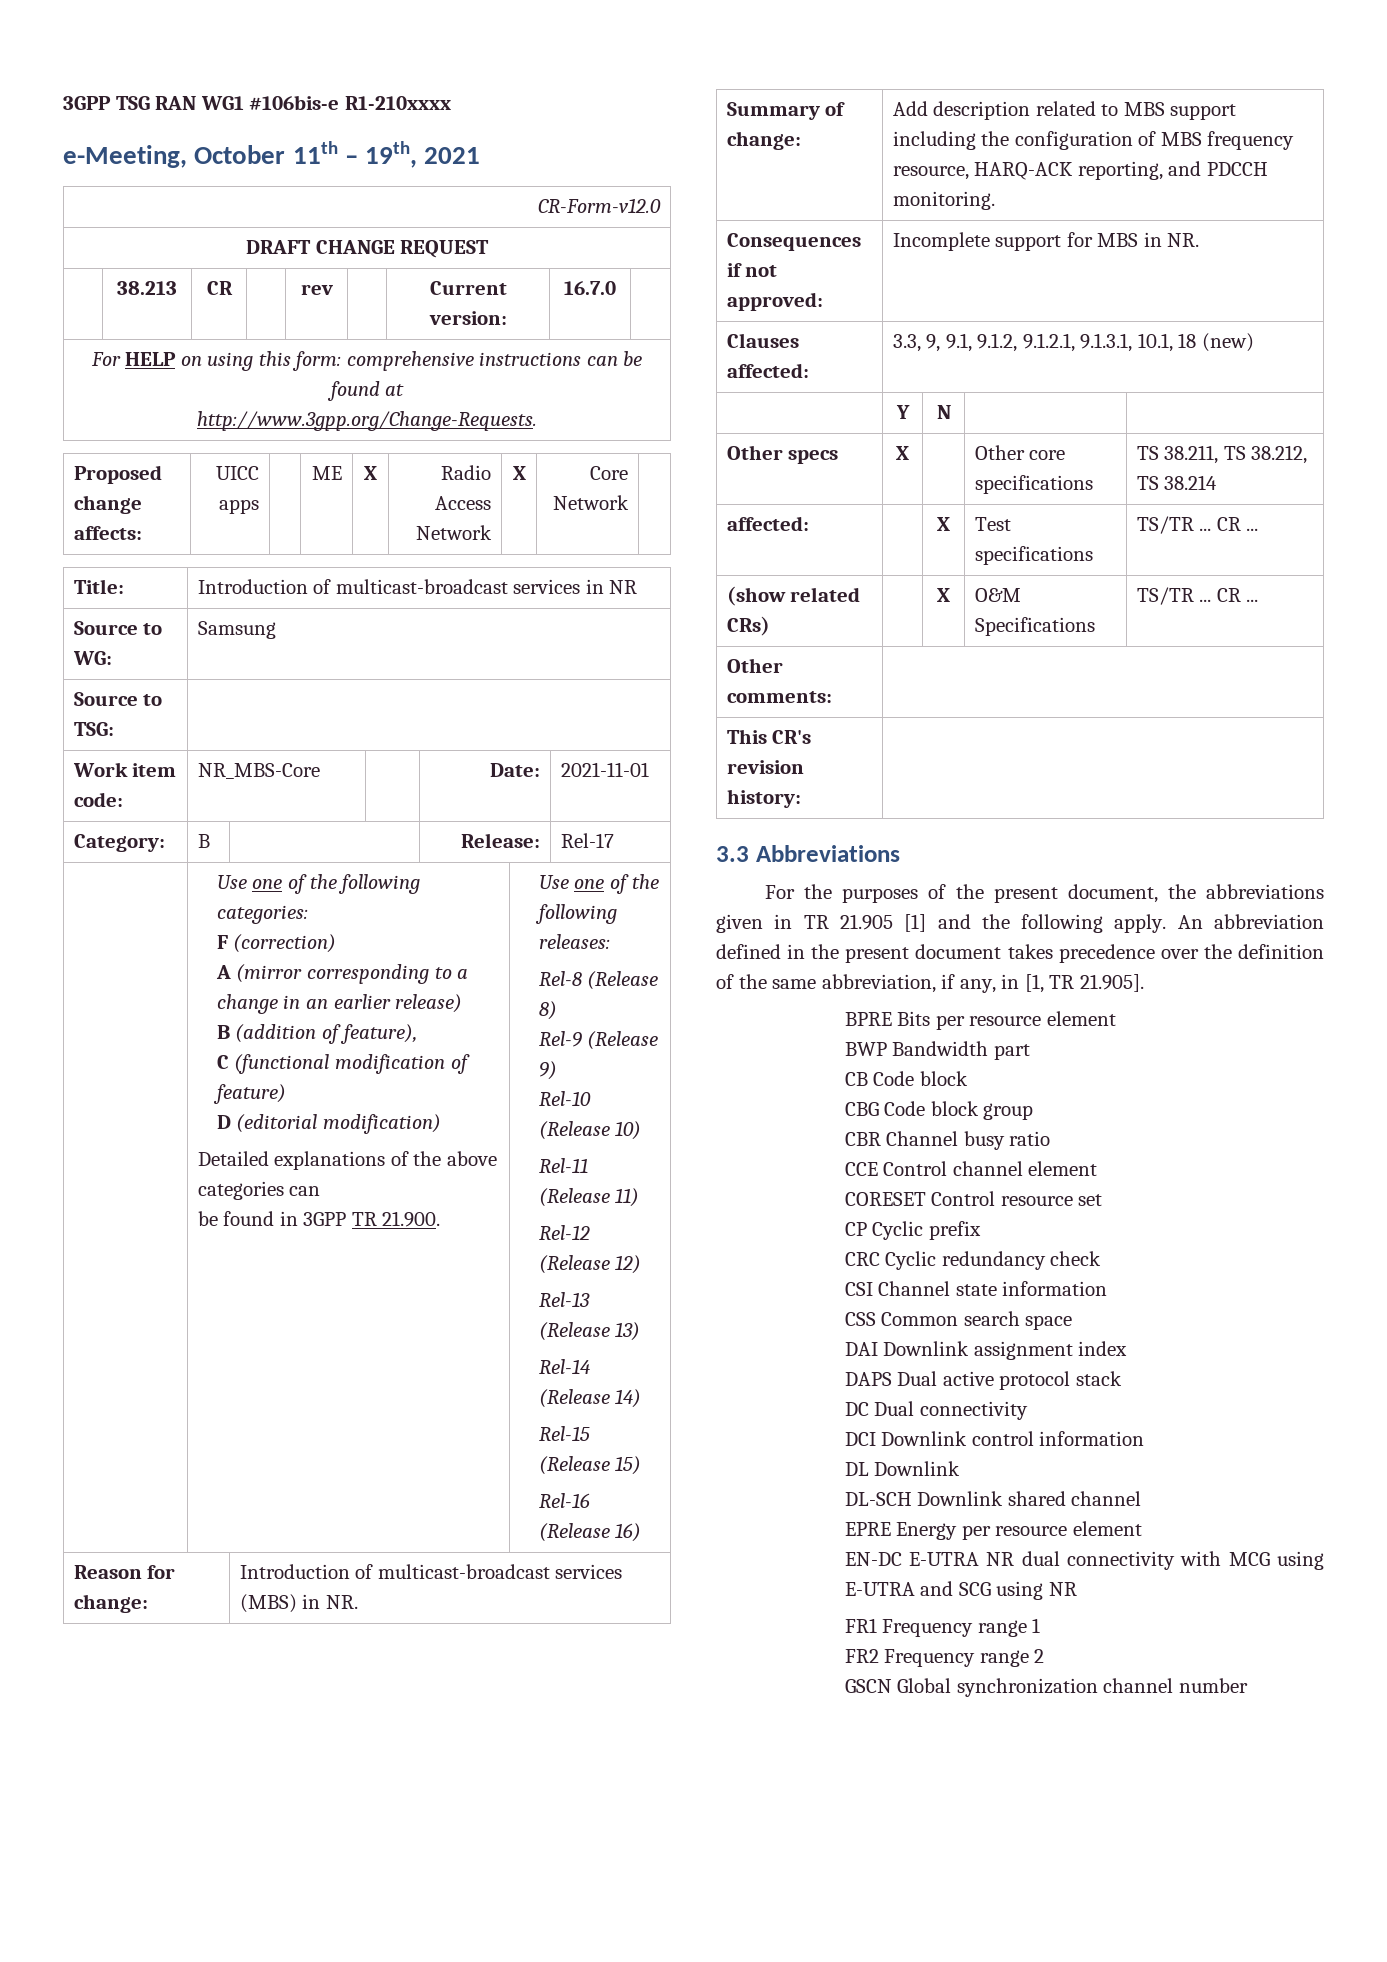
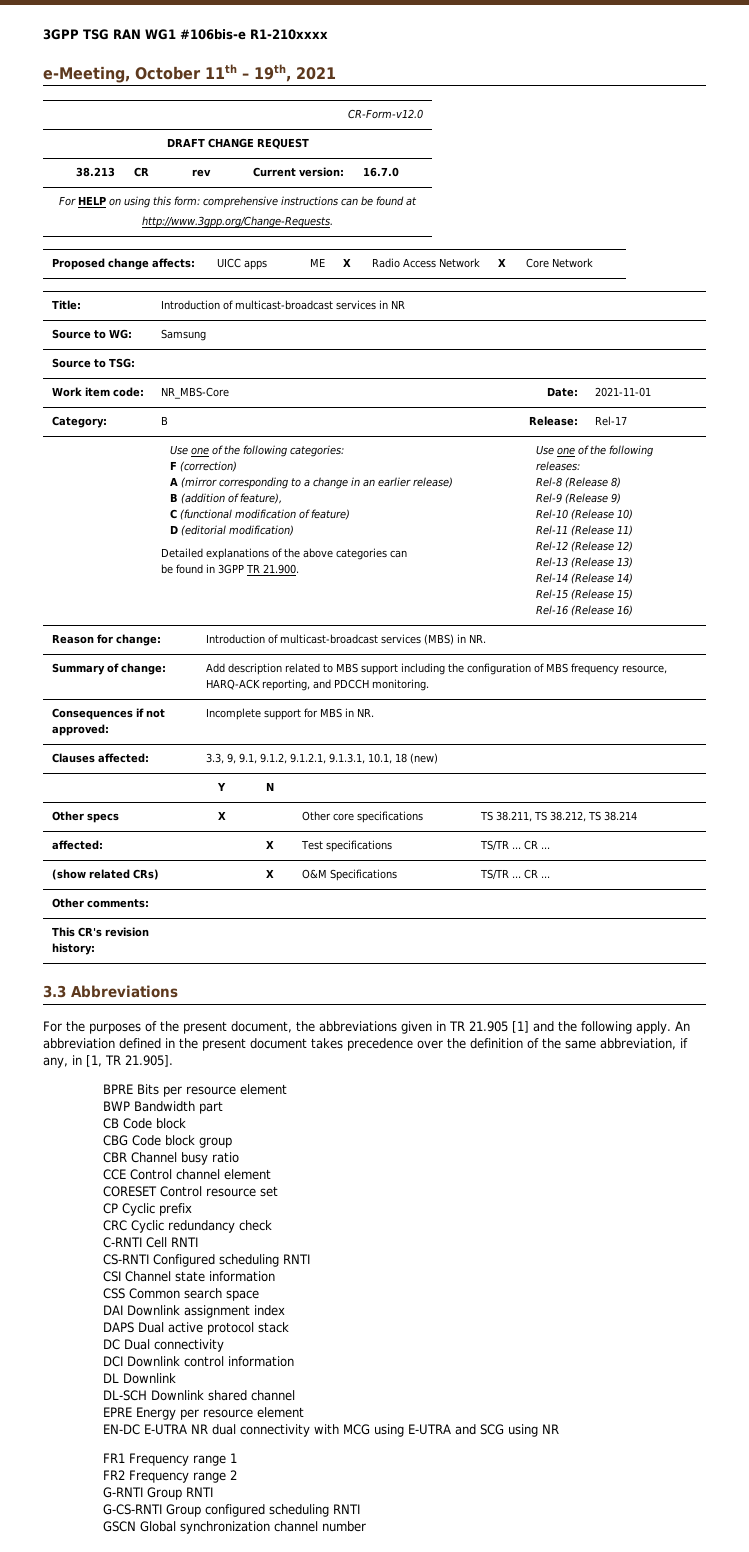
+ C-RNTI Cell RNTI
+ CS-RNTI Configured scheduling RNTI
+ G-RNTI Group RNTI
+ G-CS-RNTI Group configured scheduling RNTI

